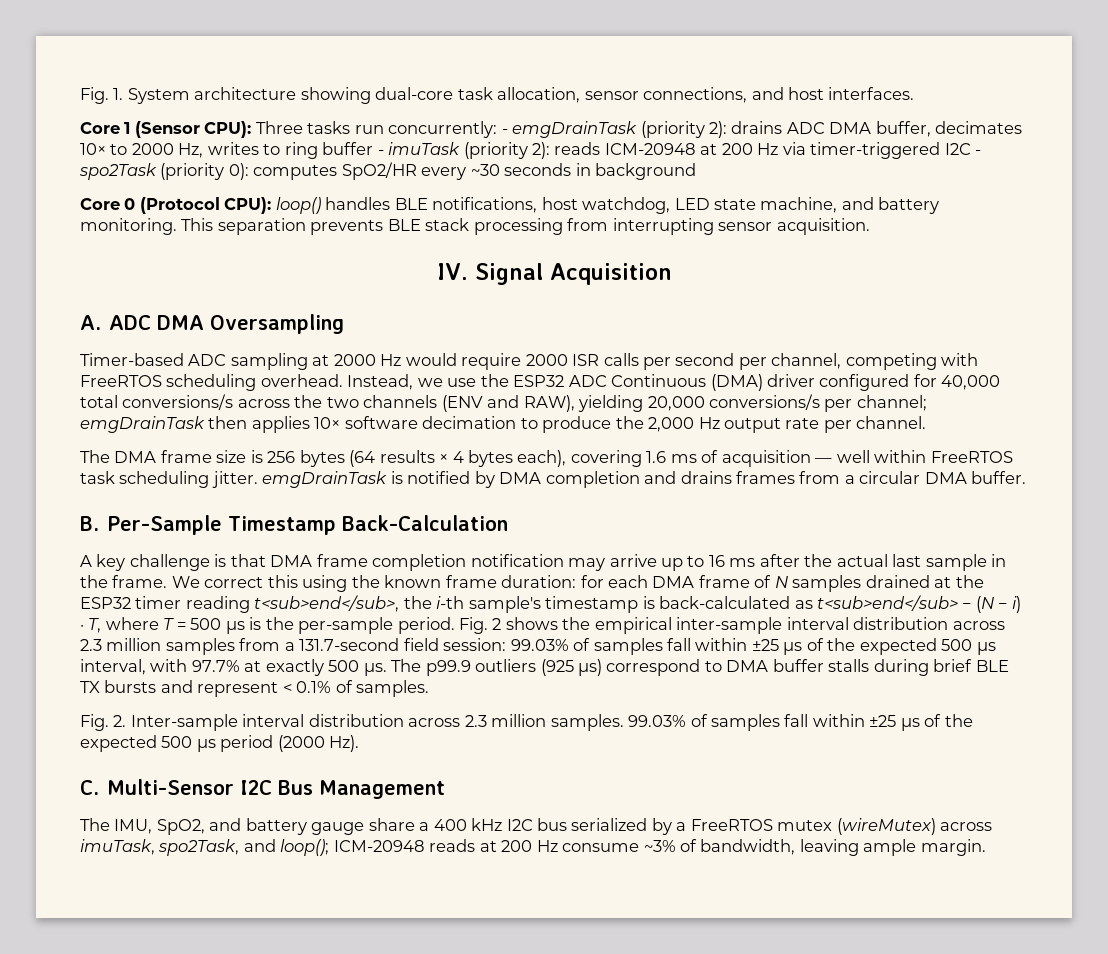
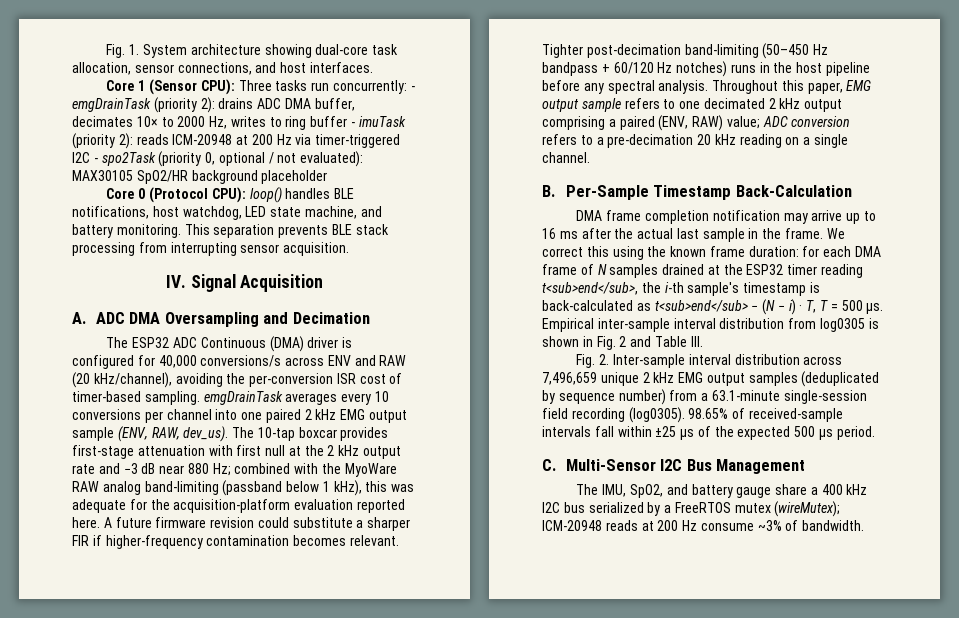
- Core 1 (Sensor CPU): Three tasks run concurrently: - emgDrainTask (priority 2): drains ADC DMA buffer, decimates 10× to 2000 Hz, writes to ring buffer - imuTask (priority 2): reads ICM-20948 at 200 Hz via timer-triggered I2C - spo2Task (priority 0): computes SpO2/HR every ~30 seconds in background
+ Core 1 (Sensor CPU): Three tasks run concurrently: - emgDrainTask (priority 2): drains ADC DMA buffer, decimates 10× to 2000 Hz, writes to ring buffer - imuTask (priority 2): reads ICM-20948 at 200 Hz via timer-triggered I2C - spo2Task (priority 0, optional / not evaluated): MAX30105 SpO2/HR background placeholder
- A. ADC DMA Oversampling
- Timer-based ADC sampling at 2000 Hz would require 2000 ISR calls per second per channel, competing with FreeRTOS scheduling overhead. Instead, we use the ESP32 ADC Continuous (DMA) driver configured for 40,000 total conversions/s across the two channels (ENV and RAW), yielding 20,000 conversions/s per channel; emgDrainTask then applies 10× software decimation to produce the 2,000 Hz output rate per channel.
- The DMA frame size is 256 bytes (64 results × 4 bytes each), covering 1.6 ms of acquisition — well within FreeRTOS task scheduling jitter. emgDrainTask is notified by DMA completion and drains frames from a circular DMA buffer.
+ A. ADC DMA Oversampling and Decimation
+ The ESP32 ADC Continuous (DMA) driver is configured for 40,000 conversions/s across ENV and RAW (20 kHz/channel), avoiding the per-conversion ISR cost of timer-based sampling. emgDrainTask averages every 10 conversions per channel into one paired 2 kHz EMG output sample (ENV, RAW, dev_us). The 10-tap boxcar provides first-stage attenuation with first null at the 2 kHz output rate and −3 dB near 880 Hz; combined with the MyoWare RAW analog band-limiting (passband below 1 kHz), this was adequate for the acquisition-platform evaluation reported here. A future firmware revision could substitute a sharper FIR if higher-frequency contamination becomes relevant. Tighter post-decimation band-limiting (50–450 Hz bandpass + 60/120 Hz notches) runs in the host pipeline before any spectral analysis. Throughout this paper, EMG output sample refers to one decimated 2 kHz output comprising a paired (ENV, RAW) value; ADC conversion refers to a pre-decimation 20 kHz reading on a single channel.
- A key challenge is that DMA frame completion notification may arrive up to 16 ms after the actual last sample in the frame.
+ DMA frame completion notification may arrive up to 16 ms after the actual last sample in the frame.
- We correct this using the known frame duration: for each DMA frame of N samples drained at the ESP32 timer reading t<sub>end</sub>, the i-th sample's timestamp is back-calculated as t<sub>end</sub> − (N − i) · T, where T = 500 µs is the per-sample period. Fig. 2 shows the empirical inter-sample interval distribution across 2.3 million samples from a 131.7-second field session: 99.03% of samples fall within ±25 µs of the expected 500 µs interval, with 97.7% at exactly 500 µs. The p99.9 outliers (925 µs) correspond to DMA buffer stalls during brief BLE TX bursts and represent < 0.1% of samples.
- Fig. 2. Inter-sample interval distribution across 2.3 million samples. 99.03% of samples fall within ±25 µs of the expected 500 µs period (2000 Hz).
+ We correct this using the known frame duration: for each DMA frame of N samples drained at the ESP32 timer reading t<sub>end</sub>, the i-th sample's timestamp is back-calculated as t<sub>end</sub> − (N − i) · T, T = 500 µs. Empirical inter-sample interval distribution from log0305 is shown in Fig. 2 and Table III.
+ Fig. 2. Inter-sample interval distribution across 7,496,659 unique 2 kHz EMG output samples (deduplicated by sequence number) from a 63.1-minute single-session field recording (log0305). 98.65% of received-sample intervals fall within ±25 µs of the expected 500 µs period.
- The IMU, SpO2, and battery gauge share a 400 kHz I2C bus serialized by a FreeRTOS mutex (wireMutex) across imuTask, spo2Task, and loop(); ICM-20948 reads at 200 Hz consume ~3% of bandwidth, leaving ample margin.
+ The IMU, SpO2, and battery gauge share a 400 kHz I2C bus serialized by a FreeRTOS mutex (wireMutex); ICM-20948 reads at 200 Hz consume ~3% of bandwidth.

